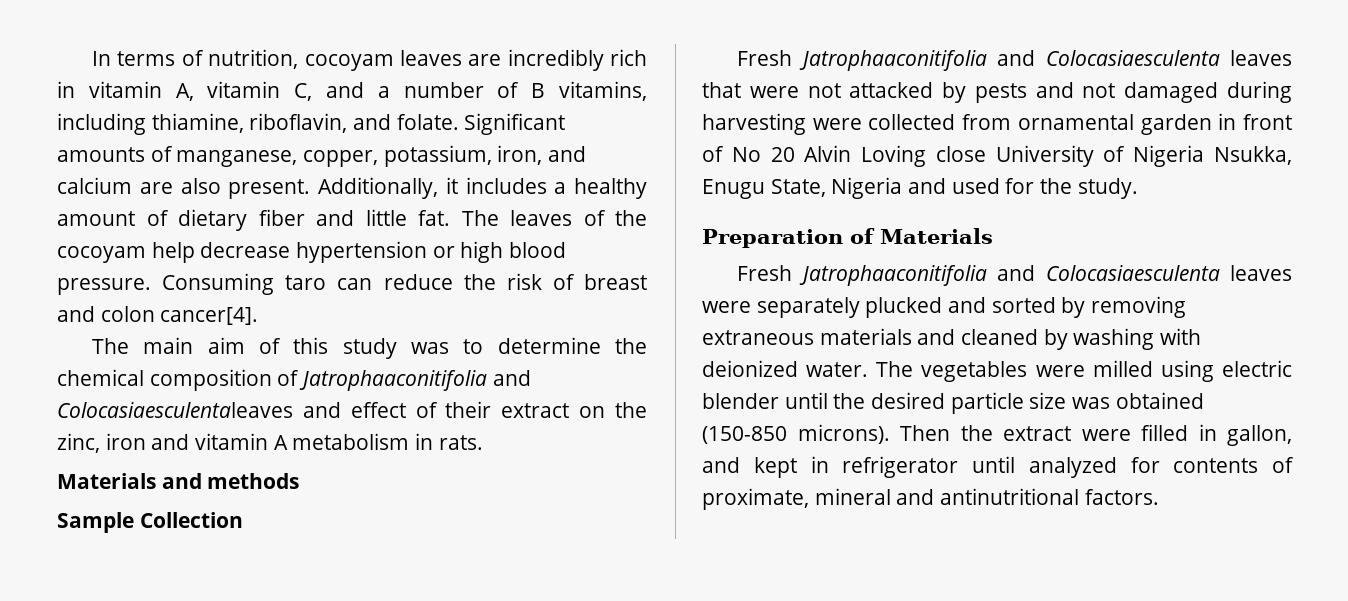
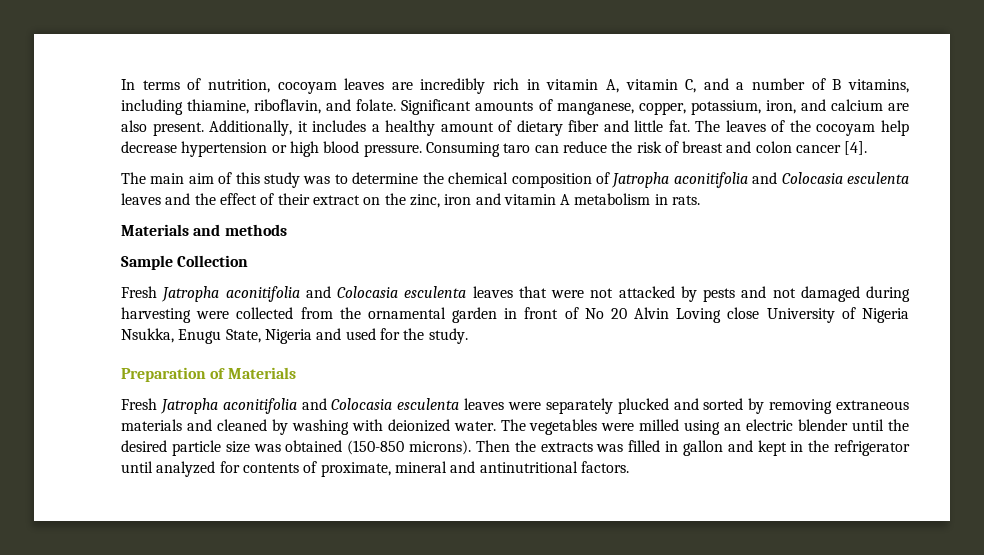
- Consuming taro can reduce the risk of breast and colon cancer[4].
+ Consuming taro can reduce the risk of breast and colon cancer [4].
- The main aim of this study was to determine the chemical composition of Jatrophaaconitifolia and Colocasiaesculentaleaves and effect of their extract on the zinc, iron and vitamin A metabolism in rats.
+ The main aim of this study was to determine the chemical composition of Jatropha aconitifolia and Colocasia esculenta leaves and the effect of their extract on the zinc, iron and vitamin A metabolism in rats.
- Fresh Jatrophaaconitifolia and Colocasiaesculenta leaves that were not attacked by pests and not damaged during harvesting were collected from ornamental garden in front of No 20 Alvin Loving close University of Nigeria Nsukka, Enugu State, Nigeria and used for the study.
+ Fresh Jatropha aconitifolia and Colocasia esculenta leaves that were not attacked by pests and not damaged during harvesting were collected from the ornamental garden in front of No 20 Alvin Loving close University of Nigeria Nsukka, Enugu State, Nigeria and used for the study.
- Fresh Jatrophaaconitifolia and Colocasiaesculenta leaves were separately plucked and sorted by removing extraneous materials and cleaned by washing with deionized water.
+ Fresh Jatropha aconitifolia and Colocasia esculenta leaves were separately plucked and sorted by removing extraneous materials and cleaned by washing with deionized water.
- The vegetables were milled using electric blender until the desired particle size was obtained (150-850 microns).
+ The vegetables were milled using an electric blender until the desired particle size was obtained (150-850 microns).
- Then the extract were filled in gallon, and kept in refrigerator until analyzed for contents of proximate, mineral and antinutritional factors.
+ Then the extracts was filled in gallon and kept in the refrigerator until analyzed for contents of proximate, mineral and antinutritional factors.

